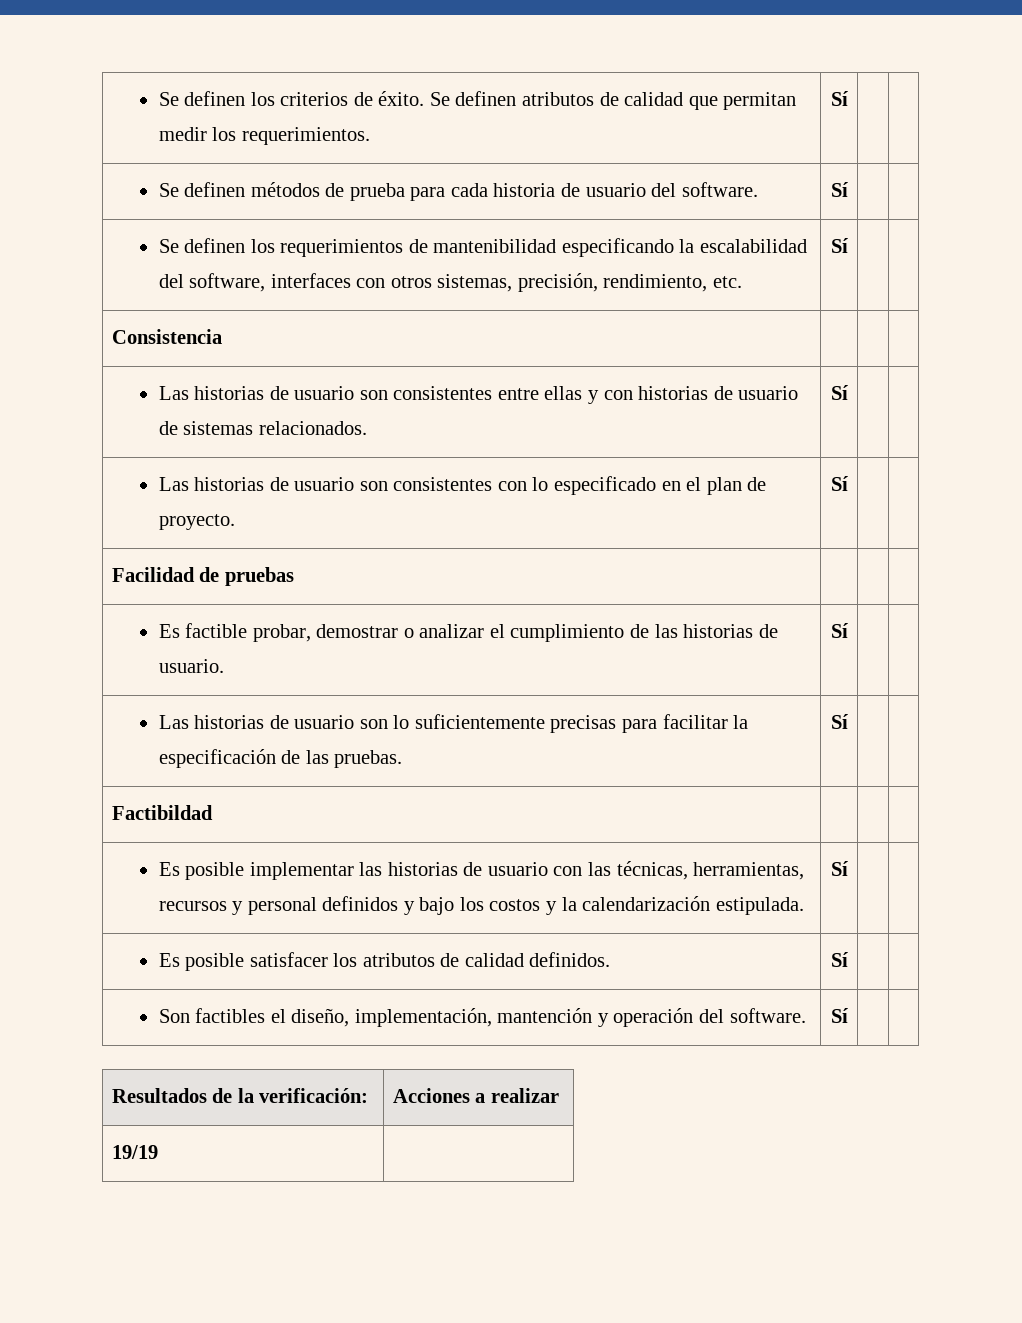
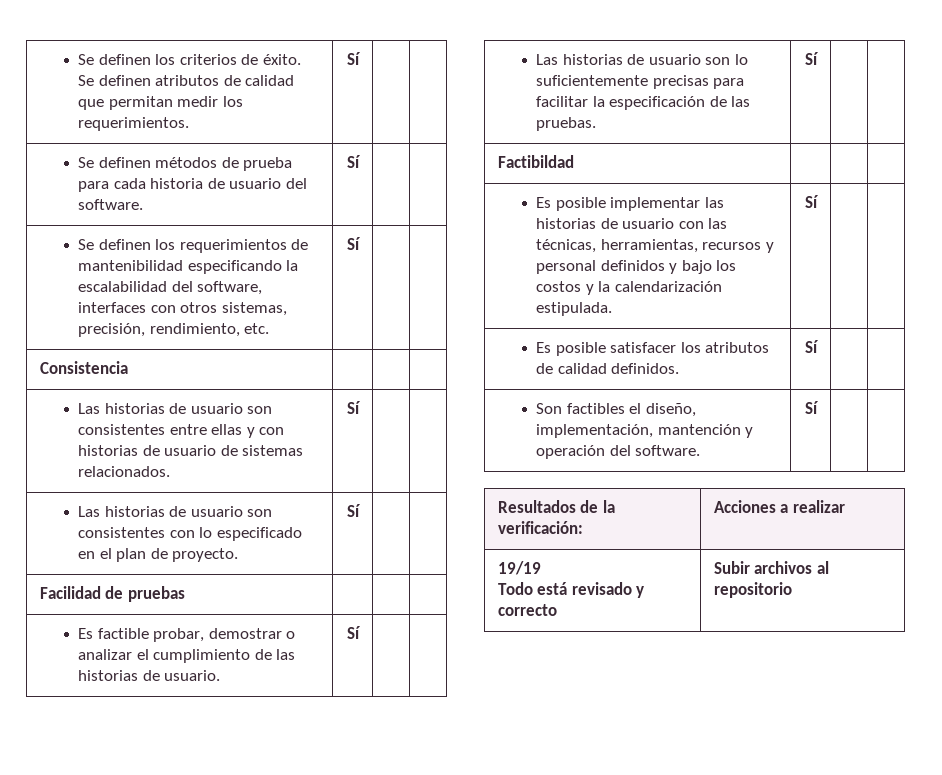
- 19/19 |
+ 19/19
+ Todo está revisado y correcto | Subir archivos al repositorio

